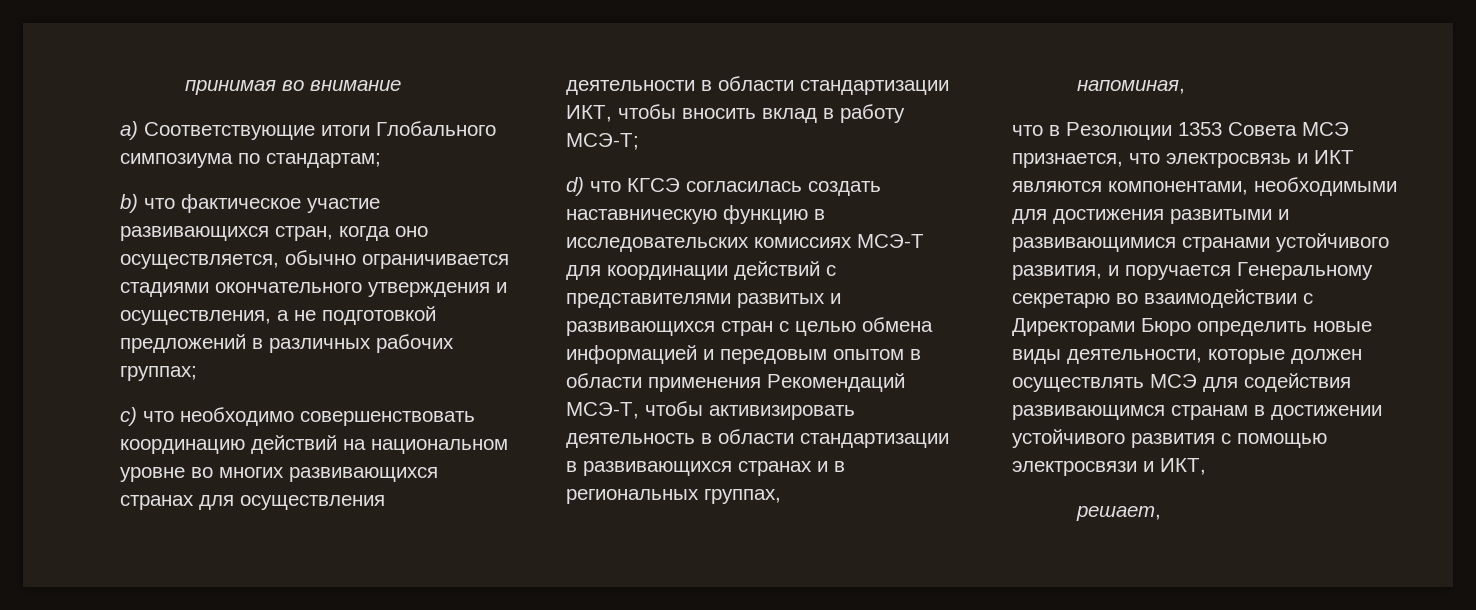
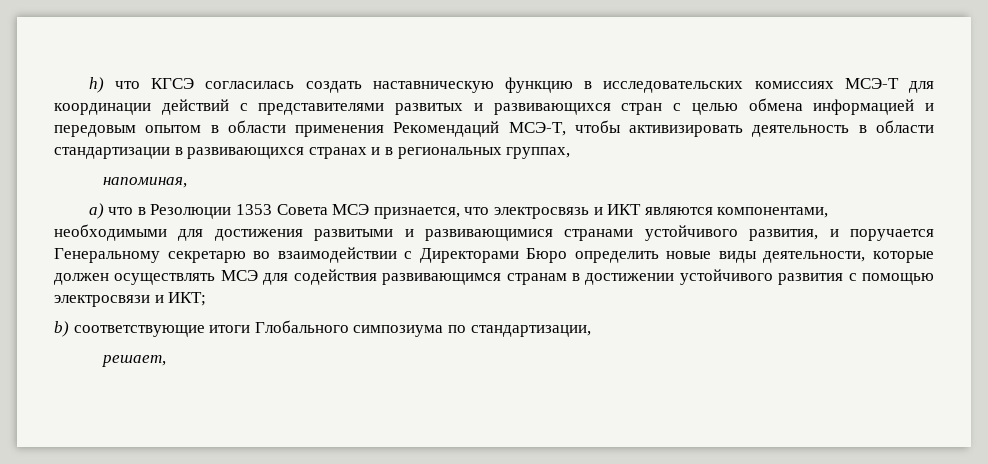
- принимая во внимание
- а) Соответствующие итоги Глобального симпозиума по стандартам;
- b) что фактическое участие развивающихся стран, когда оно осуществляется, обычно ограничивается стадиями окончательного утверждения и осуществления, а не подготовкой предложений в различных рабочих группах;
- c) что необходимо совершенствовать координацию действий на национальном уровне во многих развивающихся странах для осуществления деятельности в области стандартизации ИКТ, чтобы вносить вклад в работу МСЭ-T;
- d) что КГСЭ согласилась создать наставническую функцию в исследовательских комиссиях МСЭ-Т для координации действий с представителями развитых и развивающихся стран с целью обмена информацией и передовым опытом в области применения Рекомендаций МСЭ-Т, чтобы активизировать деятельность в области стандартизации в развивающихся странах и в региональных группах,
+ h) что КГСЭ согласилась создать наставническую функцию в исследовательских комиссиях МСЭ-Т для координации действий с представителями развитых и развивающихся стран с целью обмена информацией и передовым опытом в области применения Рекомендаций МСЭ-Т, чтобы активизировать деятельность в области стандартизации в развивающихся странах и в региональных группах,
- что в Резолюции 1353 Совета МСЭ признается, что электросвязь и ИКТ являются компонентами, необходимыми для достижения развитыми и развивающимися странами устойчивого развития, и поручается Генеральному секретарю во взаимодействии с Директорами Бюро определить новые виды деятельности, которые должен осуществлять МСЭ для содействия развивающимся странам в достижении устойчивого развития с помощью электросвязи и ИКТ,
+ a) что в Резолюции 1353 Совета МСЭ признается, что электросвязь и ИКТ являются компонентами, необходимыми для достижения развитыми и развивающимися странами устойчивого развития, и поручается Генеральному секретарю во взаимодействии с Директорами Бюро определить новые виды деятельности, которые должен осуществлять МСЭ для содействия развивающимся странам в достижении устойчивого развития с помощью электросвязи и ИКТ;
+ b) соответствующие итоги Глобального симпозиума по стандартизации,

